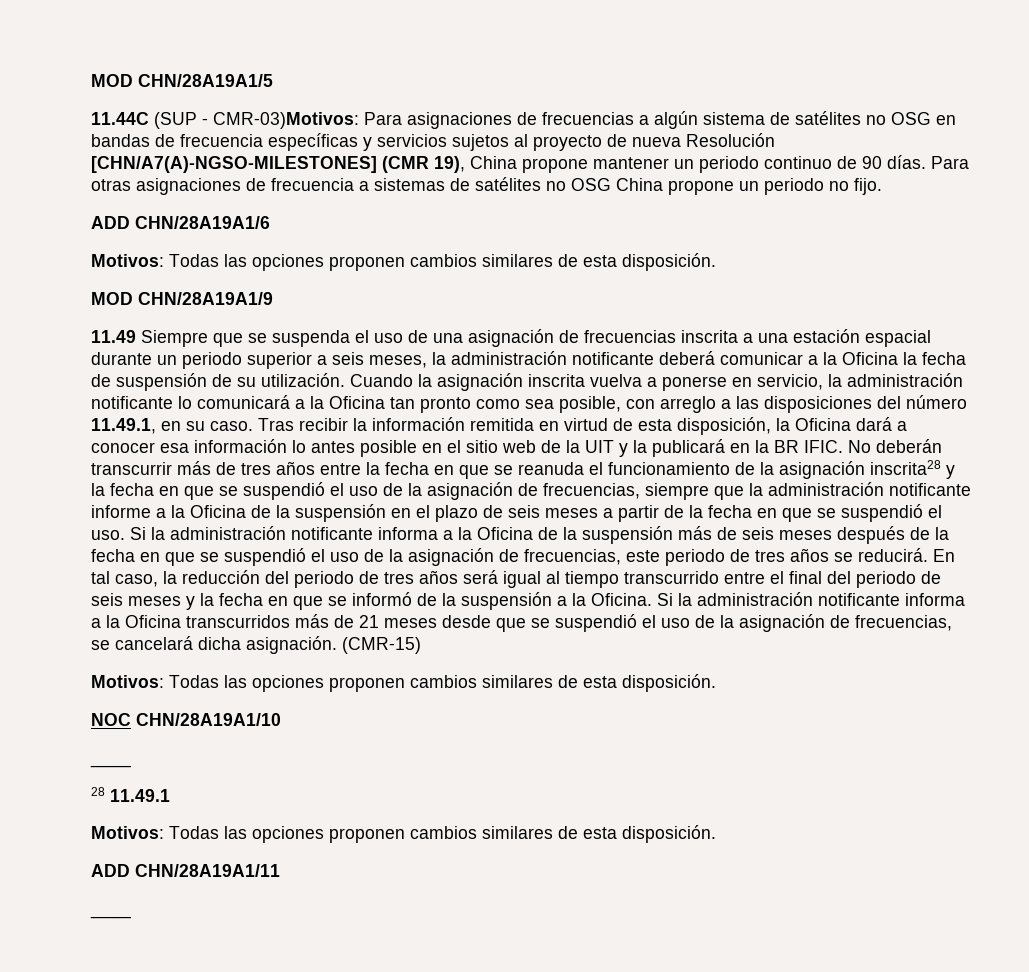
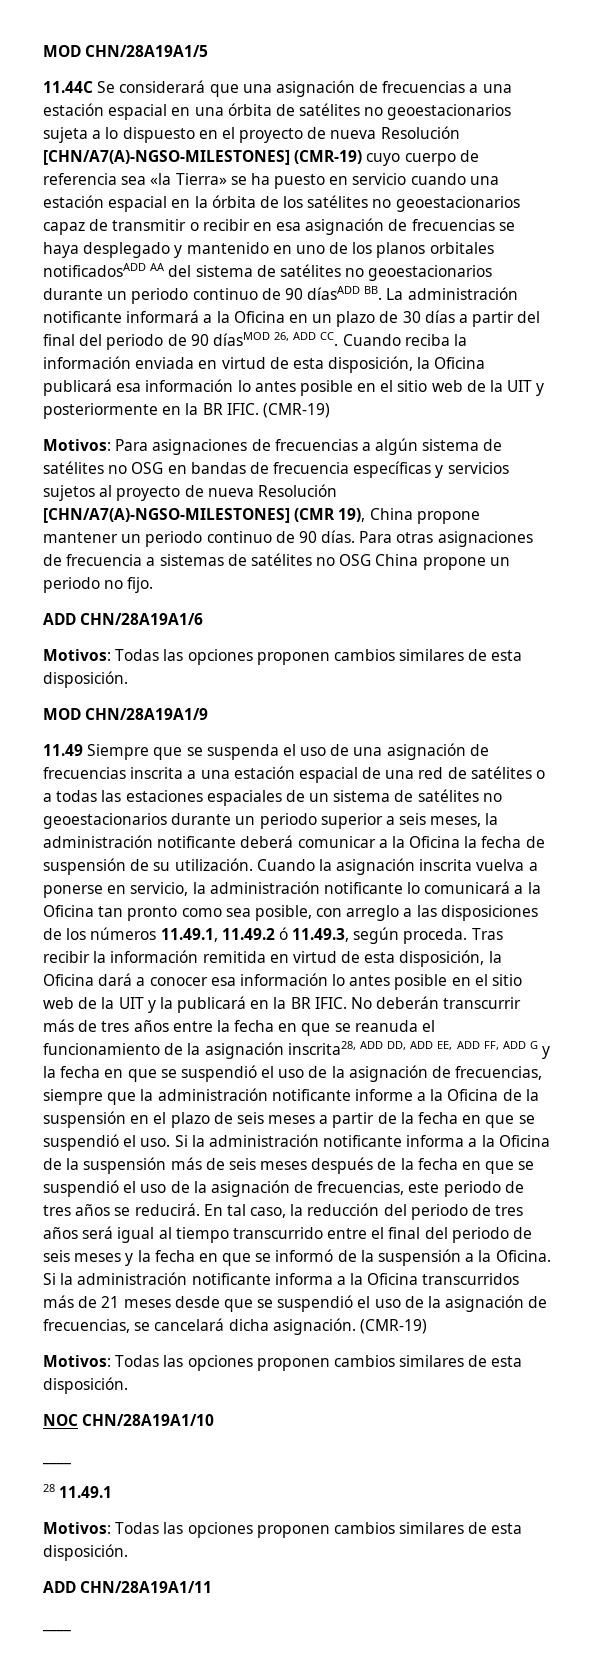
- 11.44C (SUP - CMR-03)Motivos: Para asignaciones de frecuencias a algún sistema de satélites no OSG en bandas de frecuencia específicas y servicios sujetos al proyecto de nueva Resolución [CHN/A7(A)-NGSO-MILESTONES] (CMR 19), China propone mantener un periodo continuo de 90 días.
+ 11.44C Se considerará que una asignación de frecuencias a una estación espacial en una órbita de satélites no geoestacionarios sujeta a lo dispuesto en el proyecto de nueva Resolución [CHN/A7(A)-NGSO-MILESTONES] (CMR-19) cuyo cuerpo de referencia sea «la Tierra» se ha puesto en servicio cuando una estación espacial en la órbita de los satélites no geoestacionarios capaz de transmitir o recibir en esa asignación de frecuencias se haya desplegado y mantenido en uno de los planos orbitales notificadosADD AA del sistema de satélites no geoestacionarios durante un periodo continuo de 90 díasADD BB. La administración notificante informará a la Oficina en un plazo de 30 días a partir del final del periodo de 90 díasMOD 26, ADD CC. Cuando reciba la información enviada en virtud de esta disposición, la Oficina publicará esa información lo antes posible en el sitio web de la UIT y posteriormente en la BR IFIC. (CMR-19)
+ Motivos: Para asignaciones de frecuencias a algún sistema de satélites no OSG en bandas de frecuencia específicas y servicios sujetos al proyecto de nueva Resolución [CHN/A7(A)-NGSO-MILESTONES] (CMR 19), China propone mantener un periodo continuo de 90 días.
- 11.49 Siempre que se suspenda el uso de una asignación de frecuencias inscrita a una estación espacial durante un periodo superior a seis meses, la administración notificante deberá comunicar a la Oficina la fecha de suspensión de su utilización.
+ 11.49 Siempre que se suspenda el uso de una asignación de frecuencias inscrita a una estación espacial de una red de satélites o a todas las estaciones espaciales de un sistema de satélites no geoestacionarios durante un periodo superior a seis meses, la administración notificante deberá comunicar a la Oficina la fecha de suspensión de su utilización.
- Cuando la asignación inscrita vuelva a ponerse en servicio, la administración notificante lo comunicará a la Oficina tan pronto como sea posible, con arreglo a las disposiciones del número 11.49.1, en su caso.
+ Cuando la asignación inscrita vuelva a ponerse en servicio, la administración notificante lo comunicará a la Oficina tan pronto como sea posible, con arreglo a las disposiciones de los números 11.49.1, 11.49.2 ó 11.49.3, según proceda.
- No deberán transcurrir más de tres años entre la fecha en que se reanuda el funcionamiento de la asignación inscrita28 y la fecha en que se suspendió el uso de la asignación de frecuencias, siempre que la administración notificante informe a la Oficina de la suspensión en el plazo de seis meses a partir de la fecha en que se suspendió el uso.
+ No deberán transcurrir más de tres años entre la fecha en que se reanuda el funcionamiento de la asignación inscrita28, ADD DD, ADD EE, ADD FF, ADD G y la fecha en que se suspendió el uso de la asignación de frecuencias, siempre que la administración notificante informe a la Oficina de la suspensión en el plazo de seis meses a partir de la fecha en que se suspendió el uso.
- Si la administración notificante informa a la Oficina transcurridos más de 21 meses desde que se suspendió el uso de la asignación de frecuencias, se cancelará dicha asignación. (CMR-15)
+ Si la administración notificante informa a la Oficina transcurridos más de 21 meses desde que se suspendió el uso de la asignación de frecuencias, se cancelará dicha asignación. (CMR-19)

